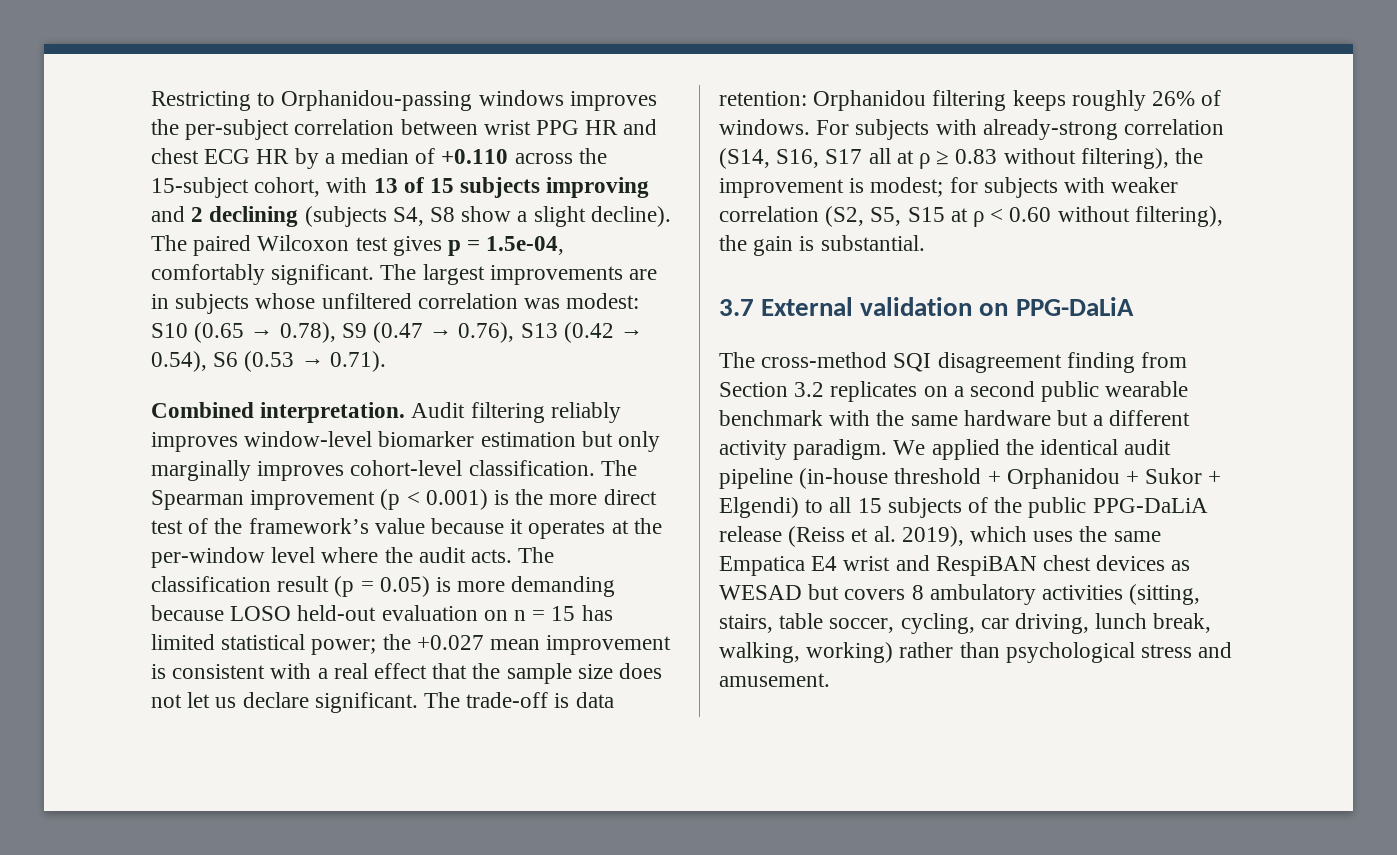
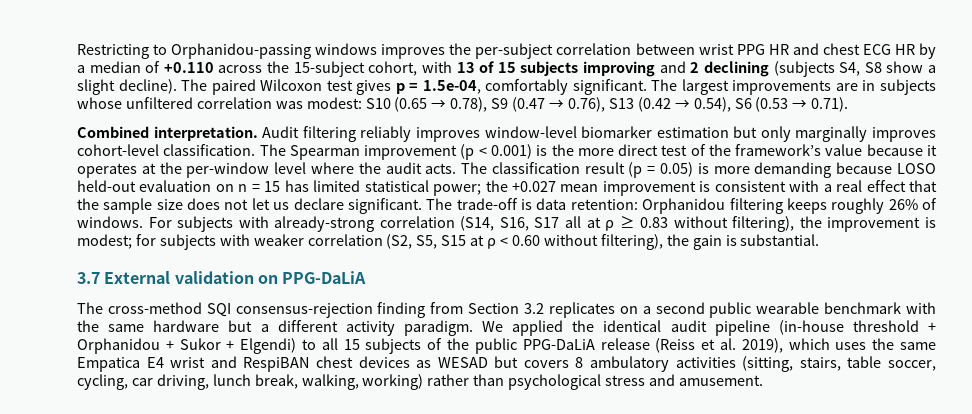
- The cross-method SQI disagreement finding from Section 3.2 replicates on a second public wearable benchmark with the same hardware but a different activity paradigm.
+ The cross-method SQI consensus-rejection finding from Section 3.2 replicates on a second public wearable benchmark with the same hardware but a different activity paradigm.

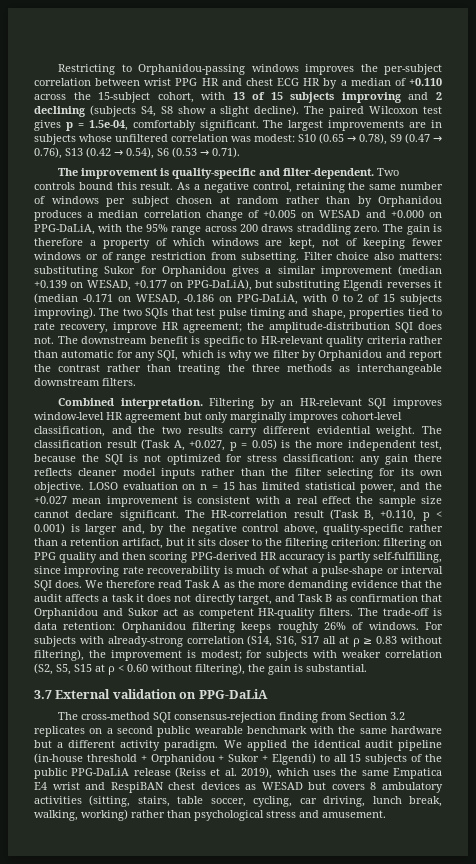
- Combined interpretation. Audit filtering reliably improves window-level biomarker estimation but only marginally improves cohort-level classification. The Spearman improvement (p < 0.001) is the more direct test of the framework’s value because it operates at the per-window level where the audit acts. The classification result (p = 0.05) is more demanding because LOSO held-out evaluation on n = 15 has limited statistical power; the +0.027 mean improvement is consistent with a real effect that the sample size does not let us declare significant.
+ The improvement is quality-specific and filter-dependent. Two controls bound this result. As a negative control, retaining the same number of windows per subject chosen at random rather than by Orphanidou produces a median correlation change of +0.005 on WESAD and +0.000 on PPG-DaLiA, with the 95% range across 200 draws straddling zero. The gain is therefore a property of which windows are kept, not of keeping fewer windows or of range restriction from subsetting. Filter choice also matters: substituting Sukor for Orphanidou gives a similar improvement (median +0.139 on WESAD, +0.177 on PPG-DaLiA), but substituting Elgendi reverses it (median -0.171 on WESAD, -0.186 on PPG-DaLiA, with 0 to 2 of 15 subjects improving). The two SQIs that test pulse timing and shape, properties tied to rate recovery, improve HR agreement; the amplitude-distribution SQI does not. The downstream benefit is specific to HR-relevant quality criteria rather than automatic for any SQI, which is why we filter by Orphanidou and report the contrast rather than treating the three methods as interchangeable downstream filters.
+ Combined interpretation. Filtering by an HR-relevant SQI improves window-level HR agreement but only marginally improves cohort-level classification, and the two results carry different evidential weight. The classification result (Task A, +0.027, p = 0.05) is the more independent test, because the SQI is not optimized for stress classification: any gain there reflects cleaner model inputs rather than the filter selecting for its own objective. LOSO evaluation on n = 15 has limited statistical power, and the +0.027 mean improvement is consistent with a real effect the sample size cannot declare significant. The HR-correlation result (Task B, +0.110, p < 0.001) is larger and, by the negative control above, quality-specific rather than a retention artifact, but it sits closer to the filtering criterion: filtering on PPG quality and then scoring PPG-derived HR accuracy is partly self-fulfilling, since improving rate recoverability is much of what a pulse-shape or interval SQI does. We therefore read Task A as the more demanding evidence that the audit affects a task it does not directly target, and Task B as confirmation that Orphanidou and Sukor act as competent HR-quality filters.

